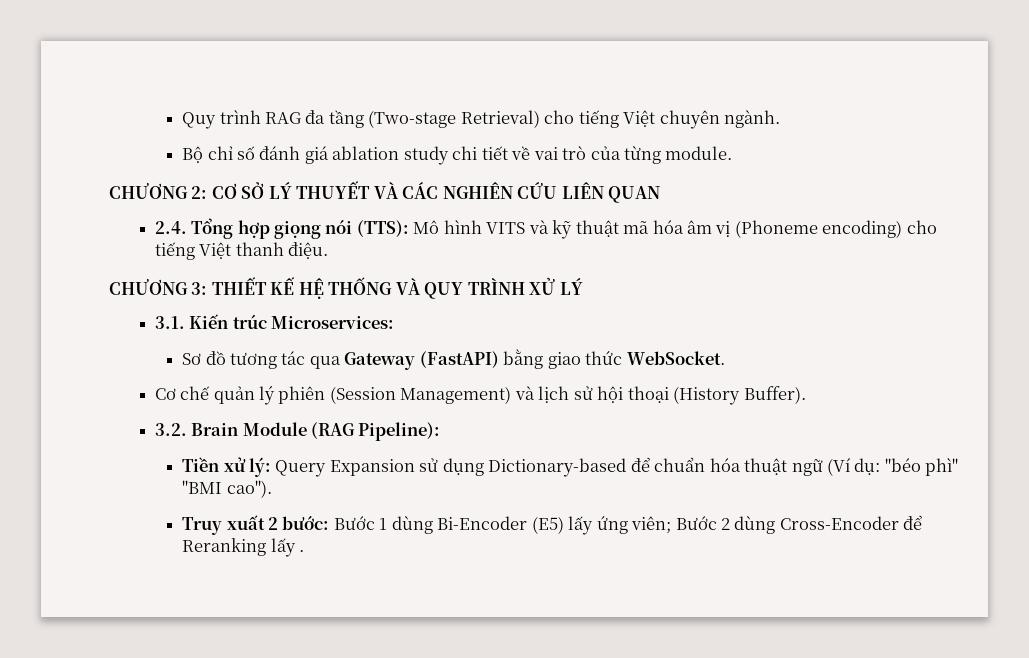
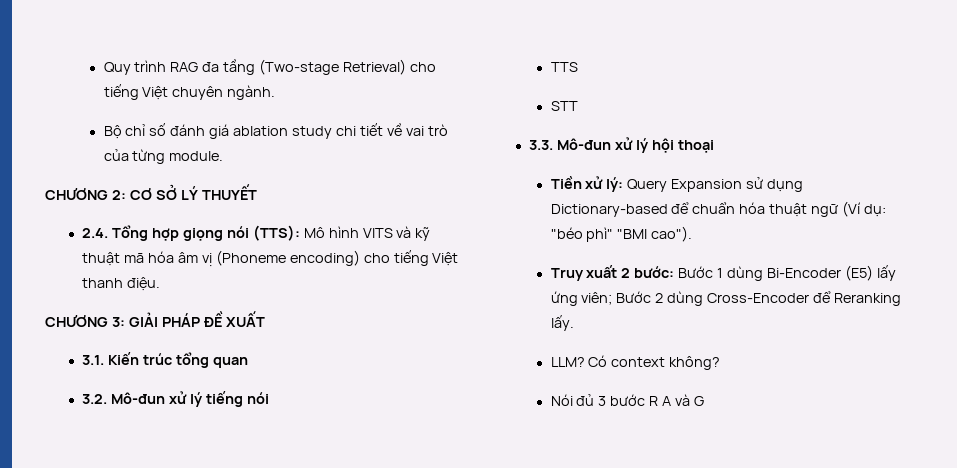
- CHƯƠNG 2: CƠ SỞ LÝ THUYẾT VÀ CÁC NGHIÊN CỨU LIÊN QUAN
+ CHƯƠNG 2: CƠ SỞ LÝ THUYẾT
- CHƯƠNG 3: THIẾT KẾ HỆ THỐNG VÀ QUY TRÌNH XỬ LÝ
- 3.1. Kiến trúc Microservices:
- Sơ đồ tương tác qua Gateway (FastAPI) bằng giao thức WebSocket.
- Cơ chế quản lý phiên (Session Management) và lịch sử hội thoại (History Buffer).
- 3.2. Brain Module (RAG Pipeline):
+ CHƯƠNG 3: GIẢI PHÁP ĐỀ XUẤT
+ 3.1. Kiến trúc tổng quan
+ 3.2. Mô-đun xử lý tiếng nói
+ TTS
+ STT
+ 3.3. Mô-đun xử lý hội thoại
- Truy xuất 2 bước: Bước 1 dùng Bi-Encoder (E5) lấy ứng viên; Bước 2 dùng Cross-Encoder để Reranking lấy .
+ Truy xuất 2 bước: Bước 1 dùng Bi-Encoder (E5) lấy ứng viên; Bước 2 dùng Cross-Encoder để Reranking lấy.
+ LLM? Có context không?
+ Nói đủ 3 bước R A và G

